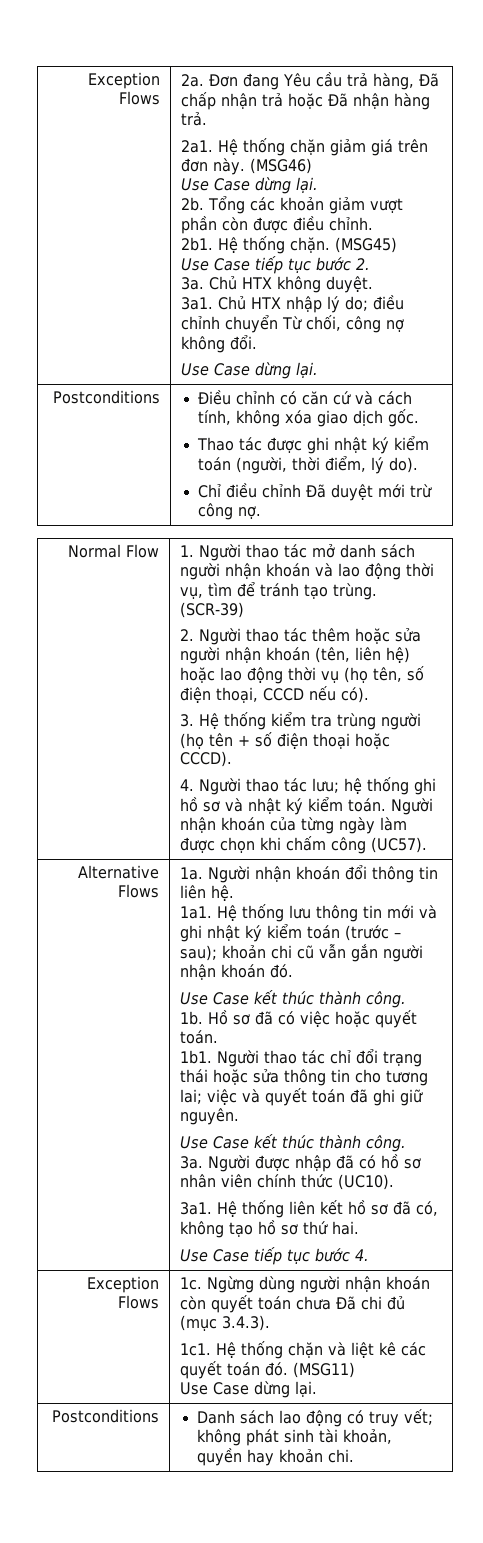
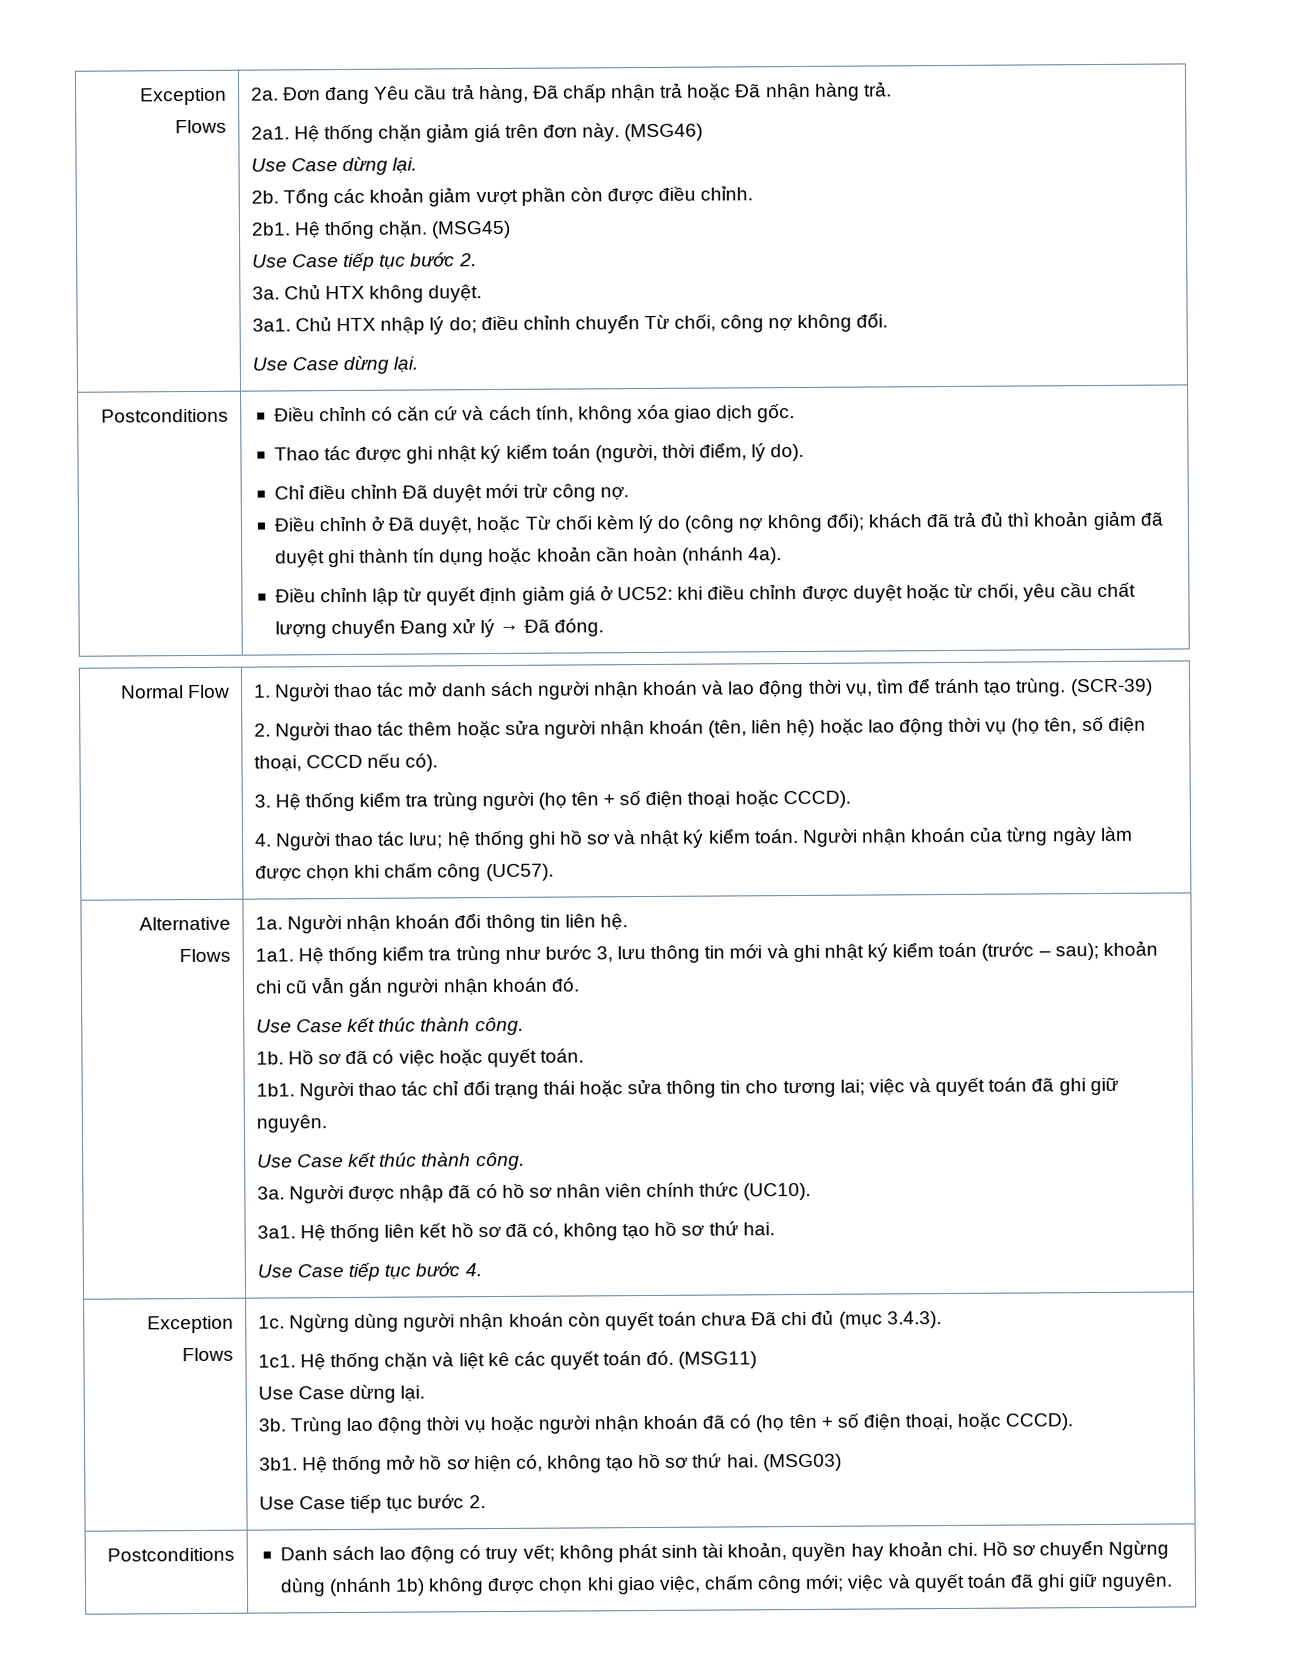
+ Điều chỉnh ở Đã duyệt, hoặc Từ chối kèm lý do (công nợ không đổi); khách đã trả đủ thì khoản giảm đã duyệt ghi thành tín dụng hoặc khoản cần hoàn (nhánh 4a).
+ Điều chỉnh lập từ quyết định giảm giá ở UC52: khi điều chỉnh được duyệt hoặc từ chối, yêu cầu chất lượng chuyển Đang xử lý → Đã đóng.
- Hệ thống lưu thông tin mới và ghi nhật ký kiểm toán (trước – sau); khoản chi cũ vẫn gắn người nhận khoán đó.
+ Hệ thống kiểm tra trùng như bước 3, lưu thông tin mới và ghi nhật ký kiểm toán (trước – sau); khoản chi cũ vẫn gắn người nhận khoán đó.
+ 3b. Trùng lao động thời vụ hoặc người nhận khoán đã có (họ tên + số điện thoại, hoặc CCCD).
+ 3b1. Hệ thống mở hồ sơ hiện có, không tạo hồ sơ thứ hai. (MSG03)
+ Use Case tiếp tục bước 2.
+ Hồ sơ chuyển Ngừng dùng (nhánh 1b) không được chọn khi giao việc, chấm công mới; việc và quyết toán đã ghi giữ nguyên.

